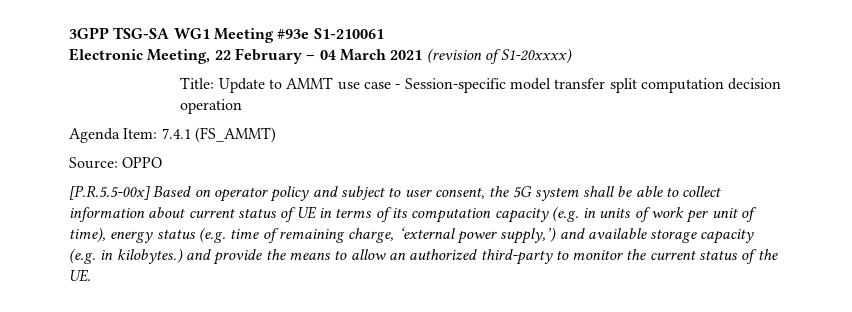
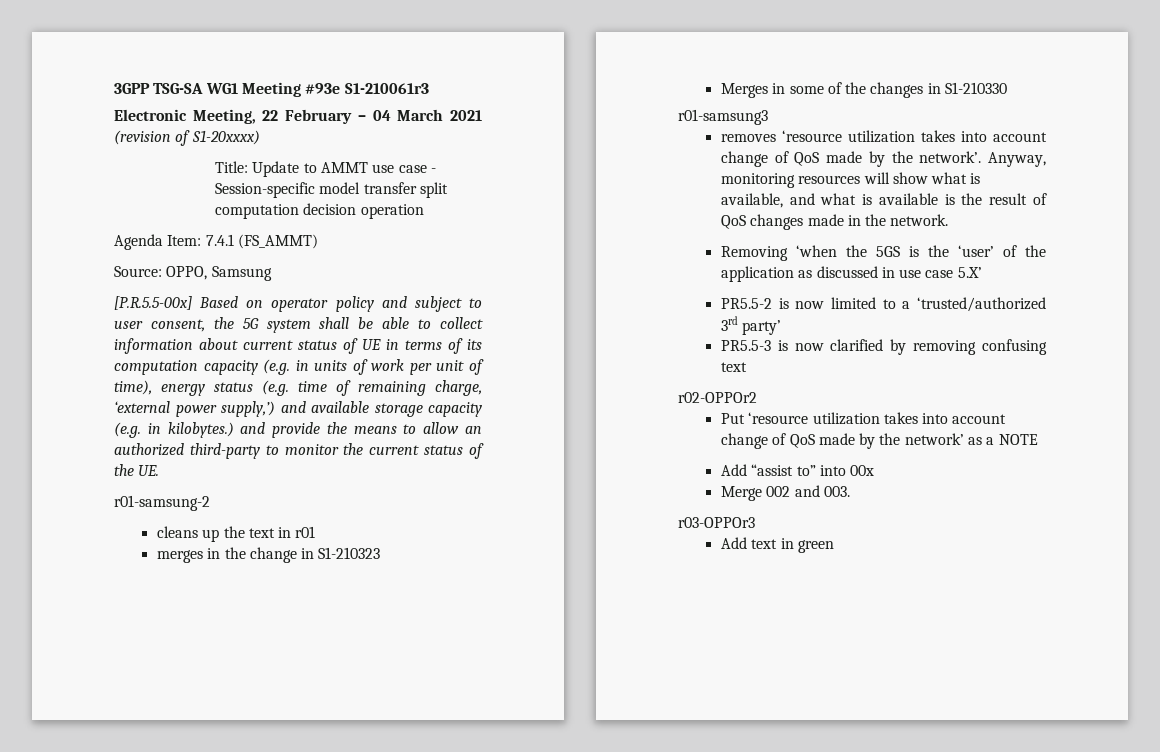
- 3GPP TSG-SA WG1 Meeting #93e S1-210061
+ 3GPP TSG-SA WG1 Meeting #93e S1-210061r3
- Source: OPPO
+ Source: OPPO, Samsung
+ r01-samsung-2
+ cleans up the text in r01
+ merges in the change in S1-210323
+ Merges in some of the changes in S1-210330
+ r01-samsung3
+ removes ‘resource utilization takes into account change of QoS made by the network’. Anyway, monitoring resources will show what is available, and what is available is the result of QoS changes made in the network.
+ Removing ‘when the 5GS is the ‘user’ of the application as discussed in use case 5.X’
+ PR5.5-2 is now limited to a ‘trusted/authorized 3rd party’
+ PR5.5-3 is now clarified by removing confusing text
+ r02-OPPOr2
+ Put ‘resource utilization takes into account change of QoS made by the network’ as a NOTE
+ Add “assist to” into 00x
+ Merge 002 and 003.
+ r03-OPPOr3
+ Add text in green

